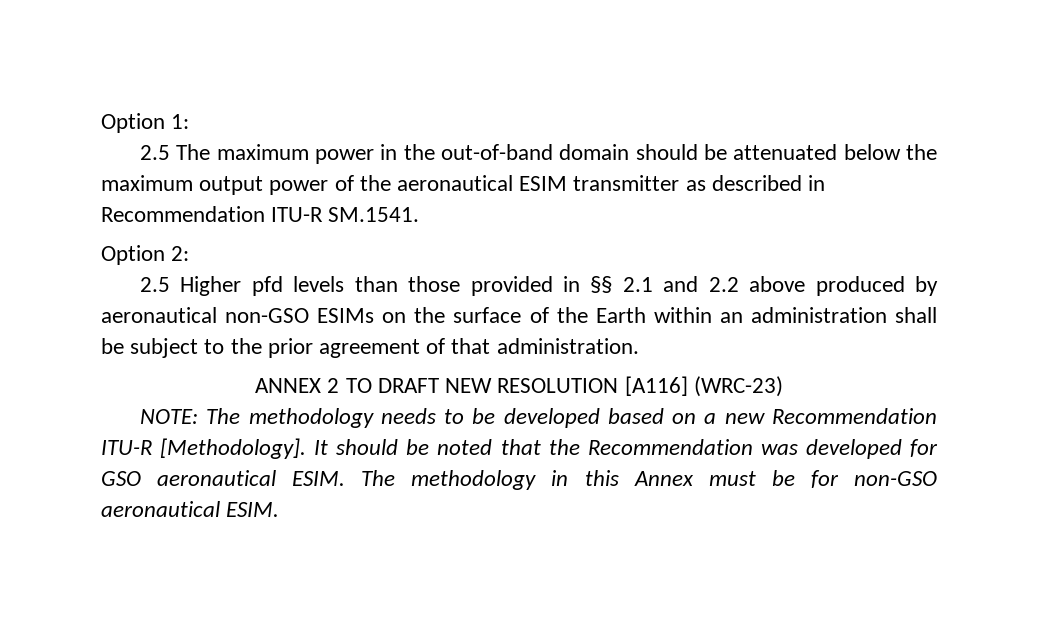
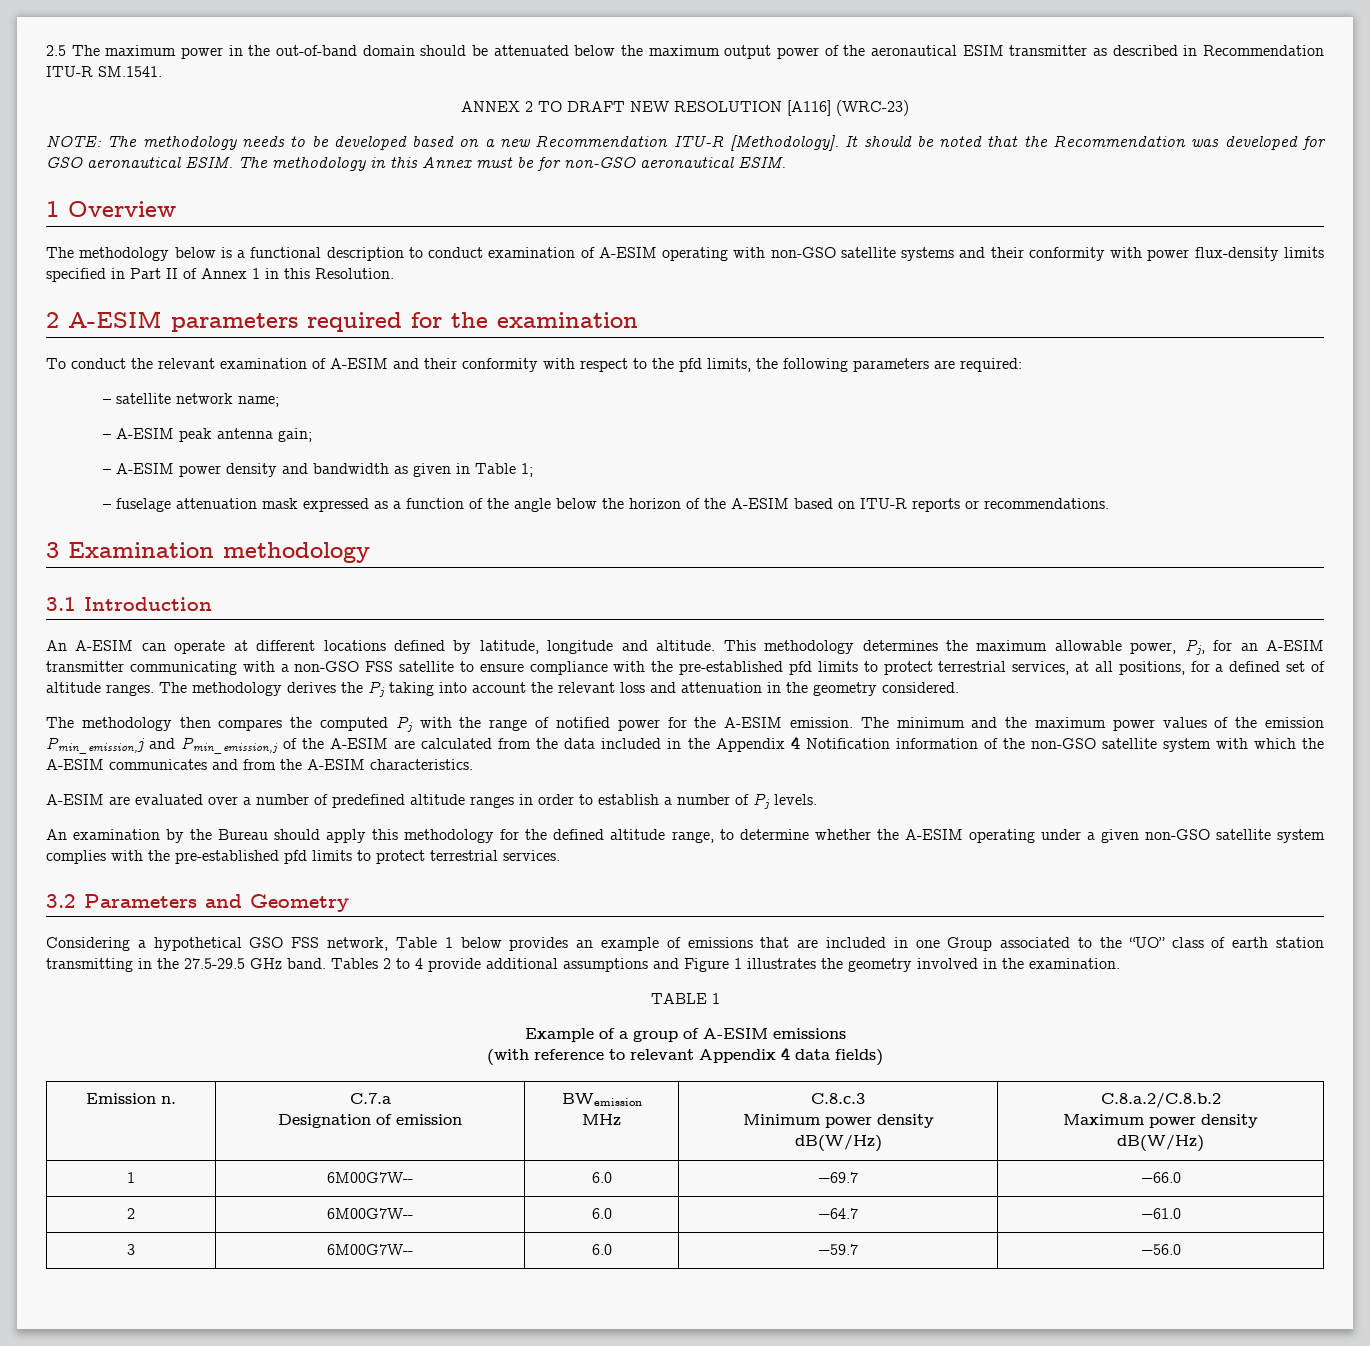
- Option 1:
- Option 2:
- 2.5 Higher pfd levels than those provided in §§ 2.1 and 2.2 above produced by aeronautical non-GSO ESIMs on the surface of the Earth within an administration shall be subject to the prior agreement of that administration.
+ 1 Overview
+ The methodology below is a functional description to conduct examination of A-ESIM operating with non-GSO satellite systems and their conformity with power flux-density limits specified in Part II of Annex 1 in this Resolution.
+ 2 A-ESIM parameters required for the examination
+ To conduct the relevant examination of A-ESIM and their conformity with respect to the pfd limits, the following parameters are required:
+ ‒ satellite network name;
+ ‒ A-ESIM peak antenna gain;
+ ‒ A-ESIM power density and bandwidth as given in Table 1;
+ ‒ fuselage attenuation mask expressed as a function of the angle below the horizon of the A-ESIM based on ITU-R reports or recommendations.
+ 3 Examination methodology
+ 3.1 Introduction
+ An A-ESIM can operate at different locations defined by latitude, longitude and altitude. This methodology determines the maximum allowable power, Pj, for an A-ESIM transmitter communicating with a non-GSO FSS satellite to ensure compliance with the pre-established pfd limits to protect terrestrial services, at all positions, for a defined set of altitude ranges. The methodology derives the Pj taking into account the relevant loss and attenuation in the geometry considered.
+ The methodology then compares the computed Pj with the range of notified power for the A-ESIM emission. The minimum and the maximum power values of the emission Pmin_emission,j and Pmin_emission,j of the A-ESIM are calculated from the data included in the Appendix 4 Notification information of the non-GSO satellite system with which the A-ESIM communicates and from the A-ESIM characteristics.
+ A-ESIM are evaluated over a number of predefined altitude ranges in order to establish a number of Pj levels.
+ An examination by the Bureau should apply this methodology for the defined altitude range, to determine whether the A-ESIM operating under a given non-GSO satellite system complies with the pre-established pfd limits to protect terrestrial services.
+ 3.2 Parameters and Geometry
+ Considering a hypothetical GSO FSS network, Table 1 below provides an example of emissions that are included in one Group associated to the “UO” class of earth station transmitting in the 27.5-29.5 GHz band. Tables 2 to 4 provide additional assumptions and Figure 1 illustrates the geometry involved in the examination.
+ TABLE 1
+ Example of a group of A-ESIM emissions
+ (with reference to relevant Appendix 4 data fields)
+ Emission n. | C.7.a
+ Designation of emission | BWemission
+ MHz | C.8.c.3
+ Minimum power density
+ dB(W/Hz) | C.8.a.2/C.8.b.2
+ Maximum power density
+ dB(W/Hz)
+ 1 | 6M00G7W-- | 6.0 | −69.7 | −66.0
+ 2 | 6M00G7W-- | 6.0 | −64.7 | −61.0
+ 3 | 6M00G7W-- | 6.0 | −59.7 | −56.0

